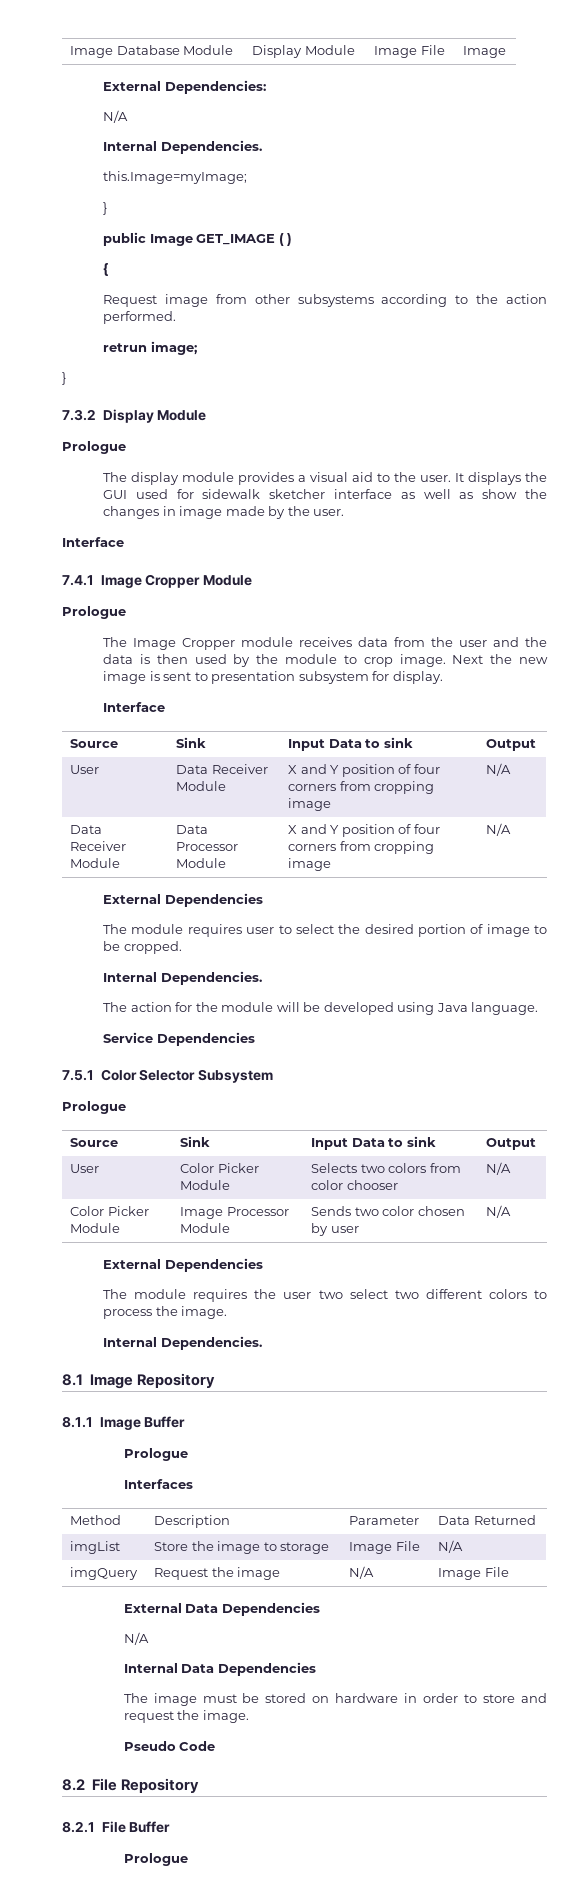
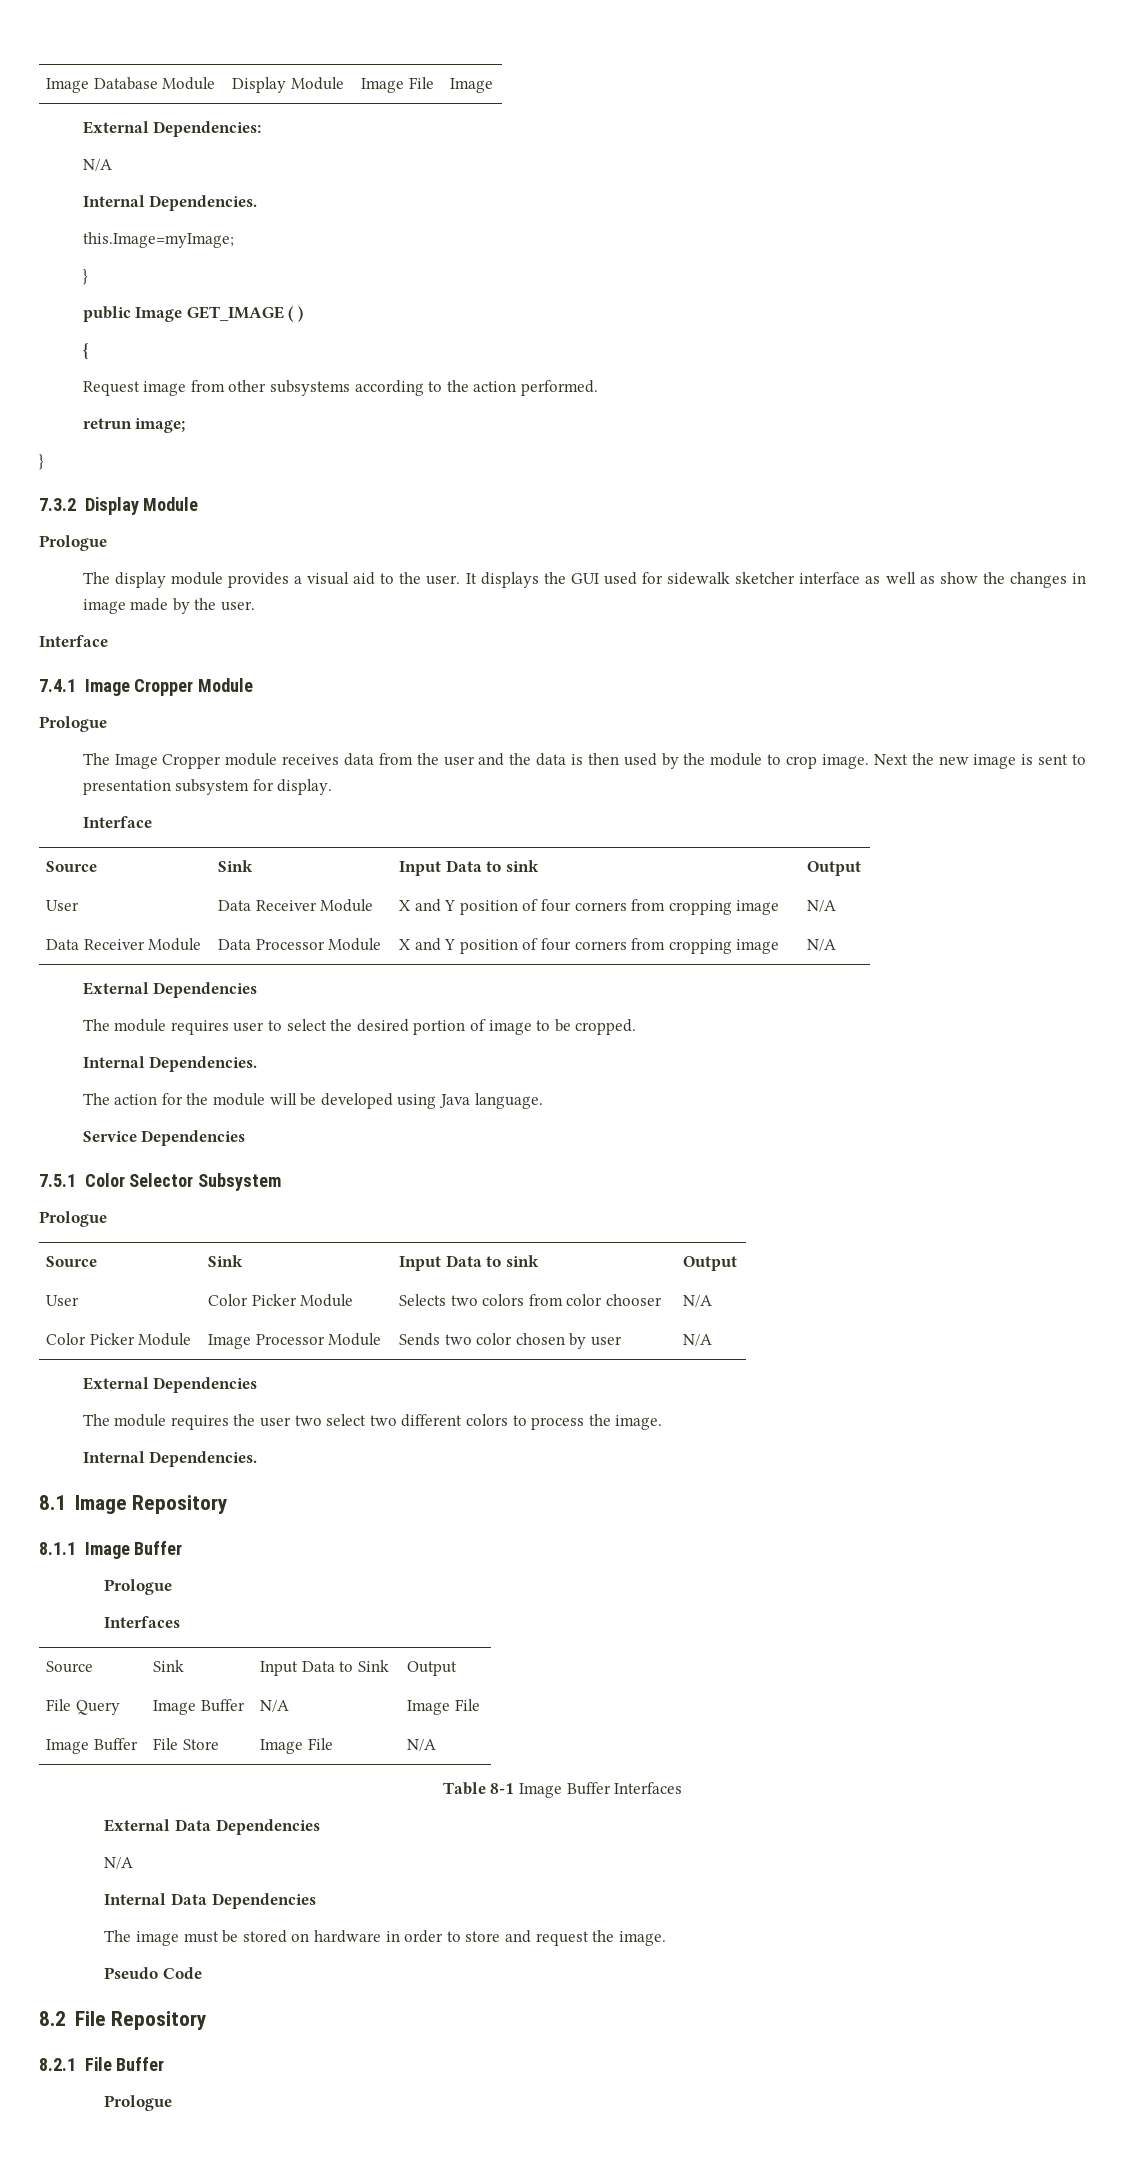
- Method | Description | Parameter | Data Returned
- imgList | Store the image to storage | Image File | N/A
- imgQuery | Request the image | N/A | Image File
+ Source | Sink | Input Data to Sink | Output
+ File Query | Image Buffer | N/A | Image File
+ Image Buffer | File Store | Image File | N/A
+ Table 8-1 Image Buffer Interfaces

